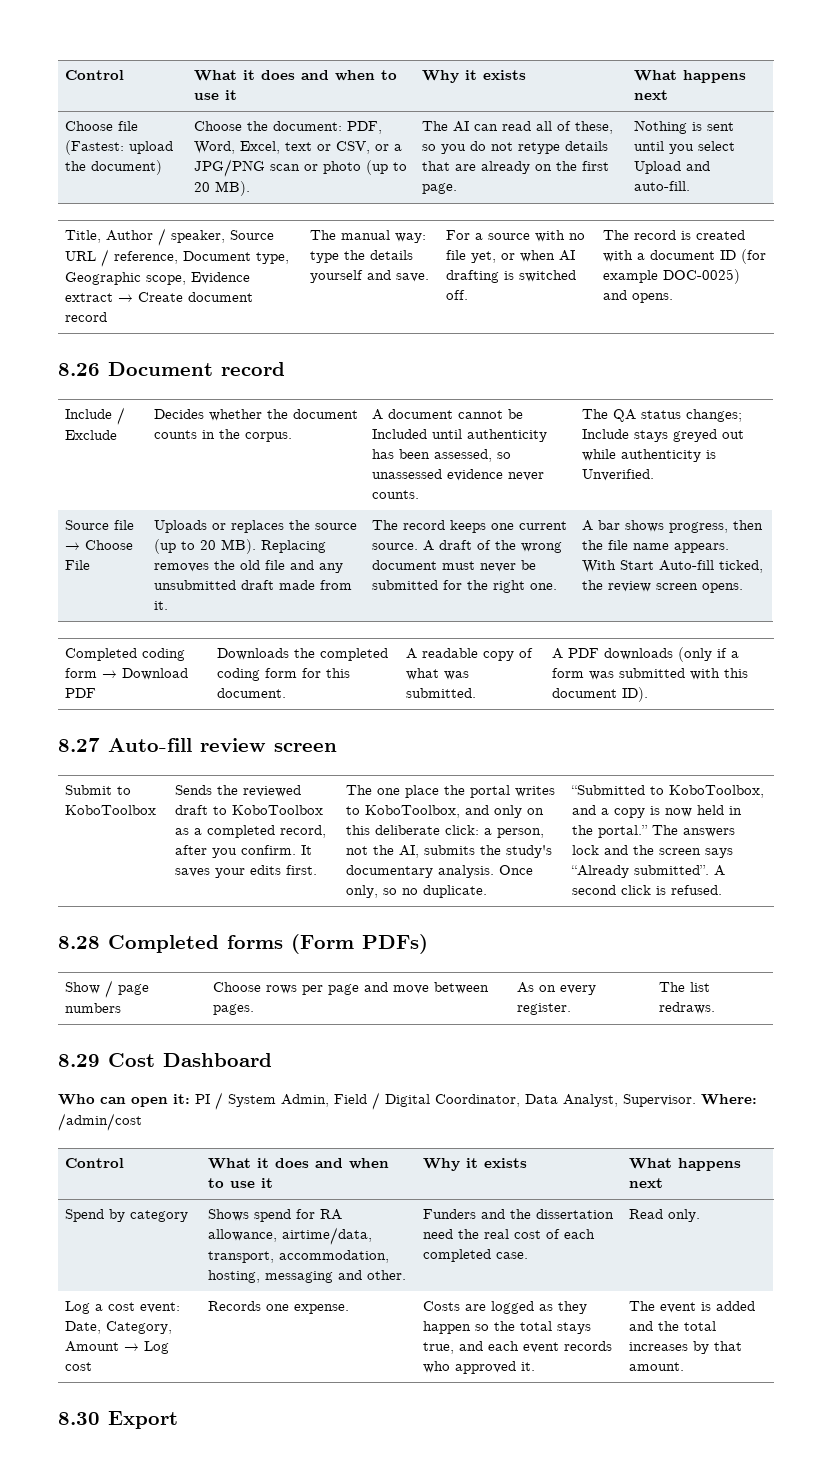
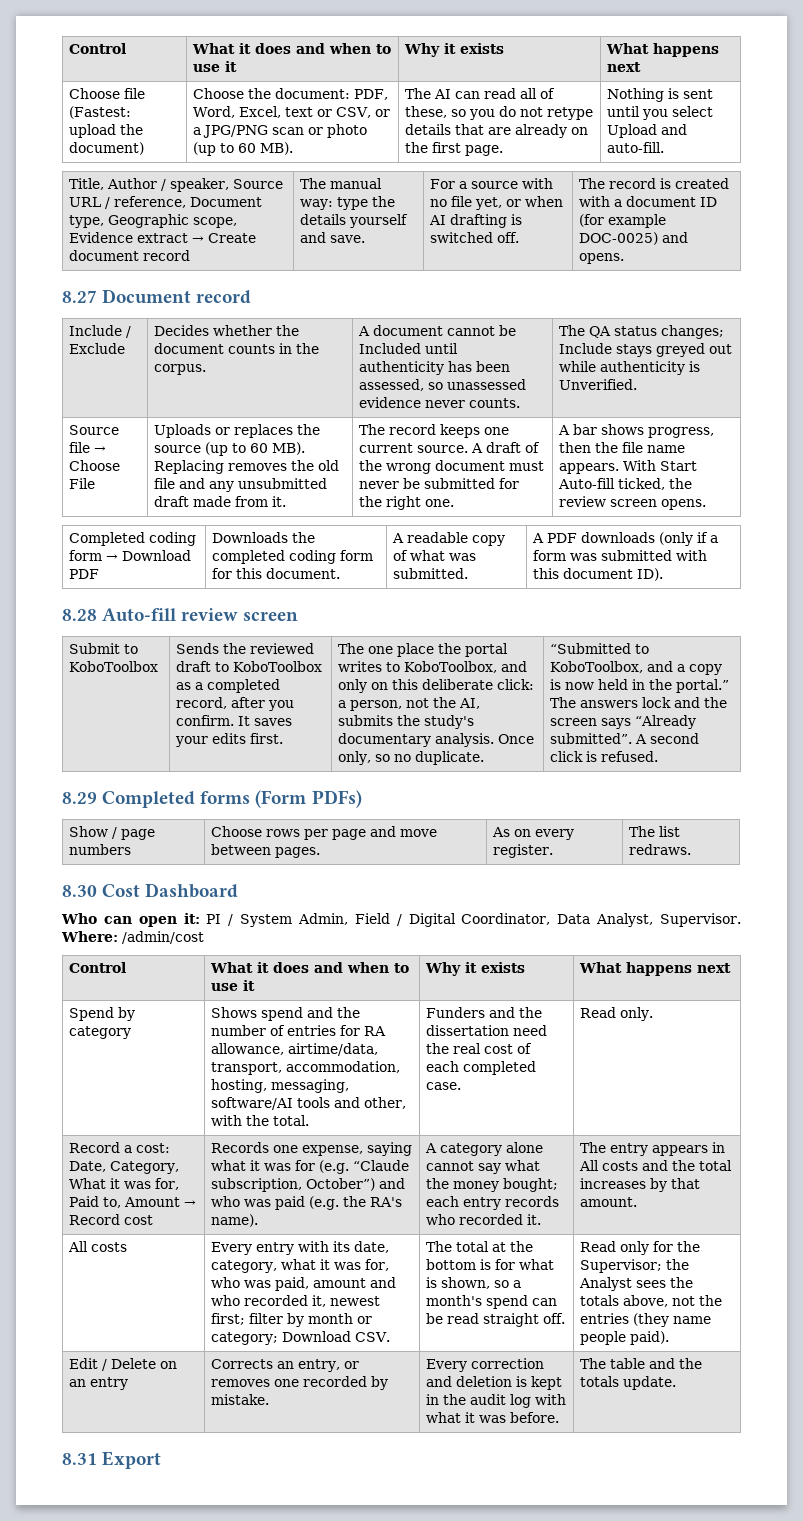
- Choose the document: PDF, Word, Excel, text or CSV, or a JPG/PNG scan or photo (up to 20 MB).
+ Choose the document: PDF, Word, Excel, text or CSV, or a JPG/PNG scan or photo (up to 60 MB).
- 8.26 Document record
+ 8.27 Document record
- Uploads or replaces the source (up to 20 MB). Replacing removes the old file and any unsubmitted draft made from it.
+ Uploads or replaces the source (up to 60 MB). Replacing removes the old file and any unsubmitted draft made from it.
- 8.27 Auto-fill review screen
+ 8.28 Auto-fill review screen
- 8.28 Completed forms (Form PDFs)
+ 8.29 Completed forms (Form PDFs)
- 8.29 Cost Dashboard
+ 8.30 Cost Dashboard
- Spend by category | Shows spend for RA allowance, airtime/data, transport, accommodation, hosting, messaging and other. | Funders and the dissertation need the real cost of each completed case. | Read only.
+ Spend by category | Shows spend and the number of entries for RA allowance, airtime/data, transport, accommodation, hosting, messaging, software/AI tools and other, with the total. | Funders and the dissertation need the real cost of each completed case. | Read only.
- Log a cost event: Date, Category, Amount → Log cost
+ Record a cost: Date, Category, What it was for, Paid to, Amount → Record cost
- Records one expense. | Costs are logged as they happen so the total stays true, and each event records who approved it. | The event is added and the total increases by that amount.
+ Records one expense, saying what it was for (e.g. “Claude subscription, October”) and who was paid (e.g. the RA's name). | A category alone cannot say what the money bought; each entry records who recorded it. | The entry appears in All costs and the total increases by that amount.
- 8.30 Export
+ All costs | Every entry with its date, category, what it was for, who was paid, amount and who recorded it, newest first; filter by month or category; Download CSV. | The total at the bottom is for what is shown, so a month's spend can be read straight off. | Read only for the Supervisor; the Analyst sees the totals above, not the entries (they name people paid).
+ Edit / Delete on an entry | Corrects an entry, or removes one recorded by mistake. | Every correction and deletion is kept in the audit log with what it was before. | The table and the totals update.
+ 8.31 Export

